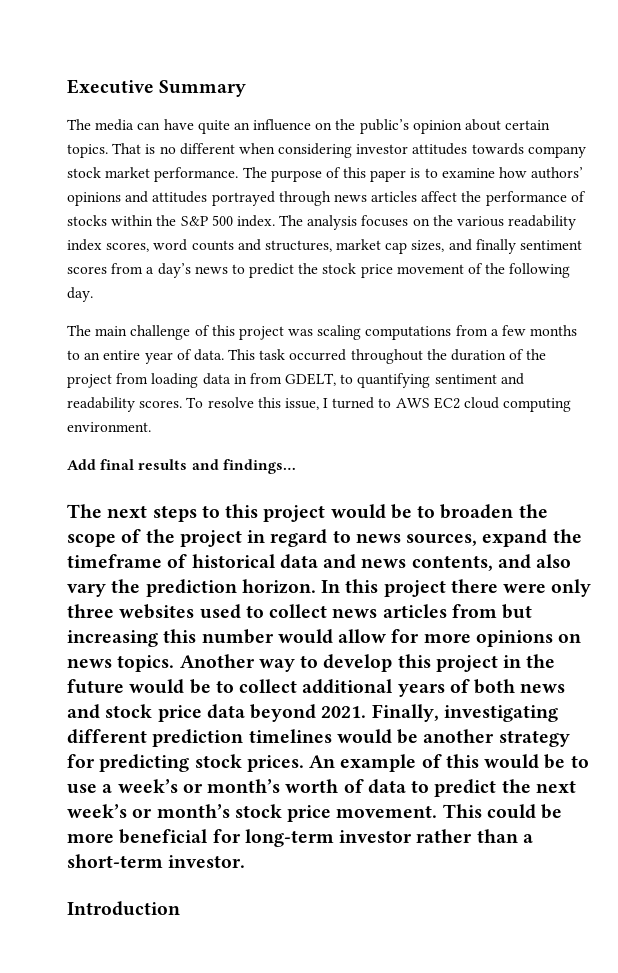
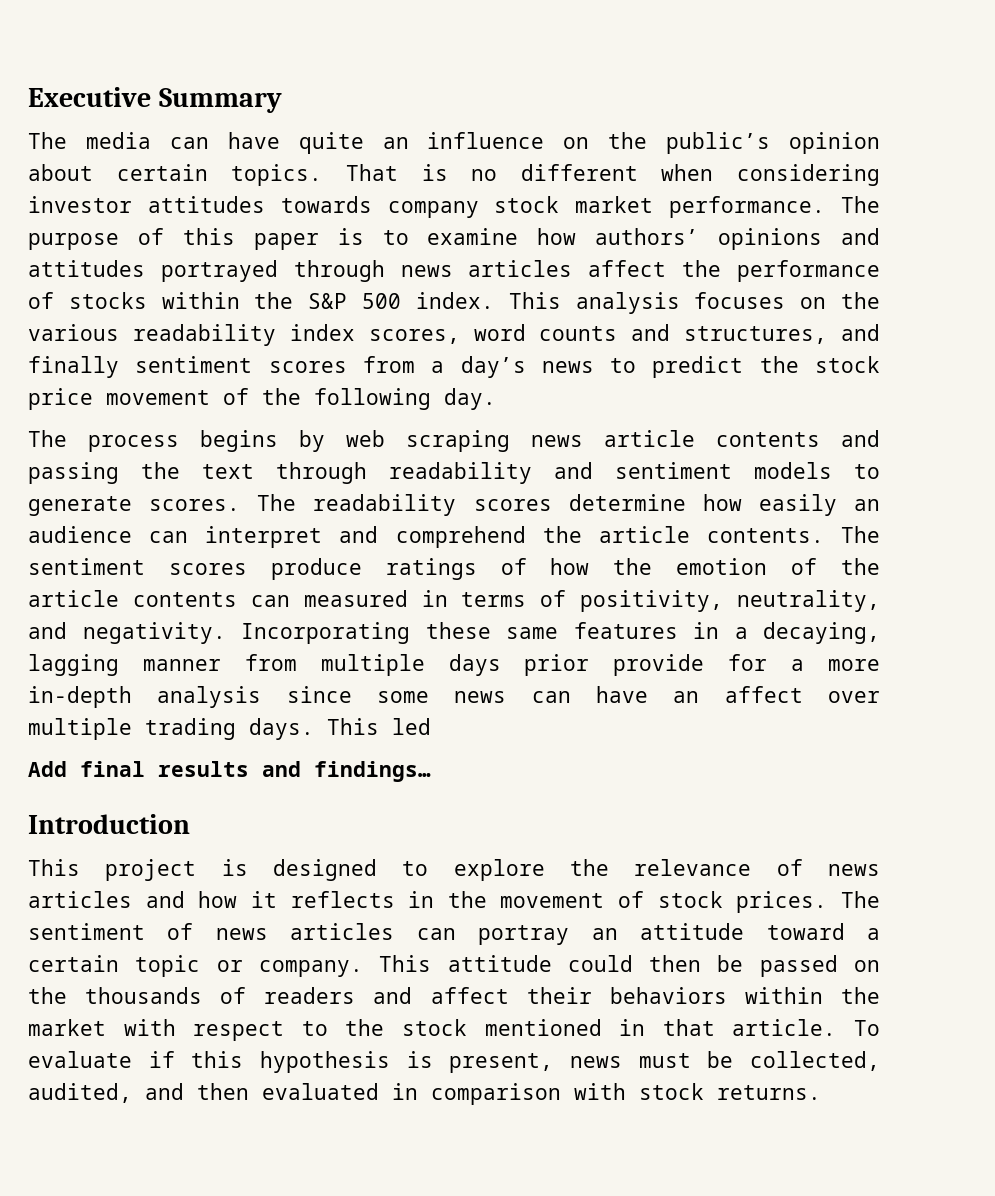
- The analysis focuses on the various readability index scores, word counts and structures, market cap sizes, and finally sentiment scores from a day’s news to predict the stock price movement of the following day.
+ This analysis focuses on the various readability index scores, word counts and structures, and finally sentiment scores from a day’s news to predict the stock price movement of the following day.
- The main challenge of this project was scaling computations from a few months to an entire year of data. This task occurred throughout the duration of the project from loading data in from GDELT, to quantifying sentiment and readability scores. To resolve this issue, I turned to AWS EC2 cloud computing environment.
+ The process begins by web scraping news article contents and passing the text through readability and sentiment models to generate scores. The readability scores determine how easily an audience can interpret and comprehend the article contents. The sentiment scores produce ratings of how the emotion of the article contents can measured in terms of positivity, neutrality, and negativity. Incorporating these same features in a decaying, lagging manner from multiple days prior provide for a more in-depth analysis since some news can have an affect over multiple trading days. This led
- The next steps to this project would be to broaden the scope of the project in regard to news sources, expand the timeframe of historical data and news contents, and also vary the prediction horizon. In this project there were only three websites used to collect news articles from but increasing this number would allow for more opinions on news topics. Another way to develop this project in the future would be to collect additional years of both news and stock price data beyond 2021. Finally, investigating different prediction timelines would be another strategy for predicting stock prices. An example of this would be to use a week’s or month’s worth of data to predict the next week’s or month’s stock price movement. This could be more beneficial for long-term investor rather than a short-term investor.
  Introduction
+ This project is designed to explore the relevance of news articles and how it reflects in the movement of stock prices. The sentiment of news articles can portray an attitude toward a certain topic or company. This attitude could then be passed on the thousands of readers and affect their behaviors within the market with respect to the stock mentioned in that article. To evaluate if this hypothesis is present, news must be collected, audited, and then evaluated in comparison with stock returns.

